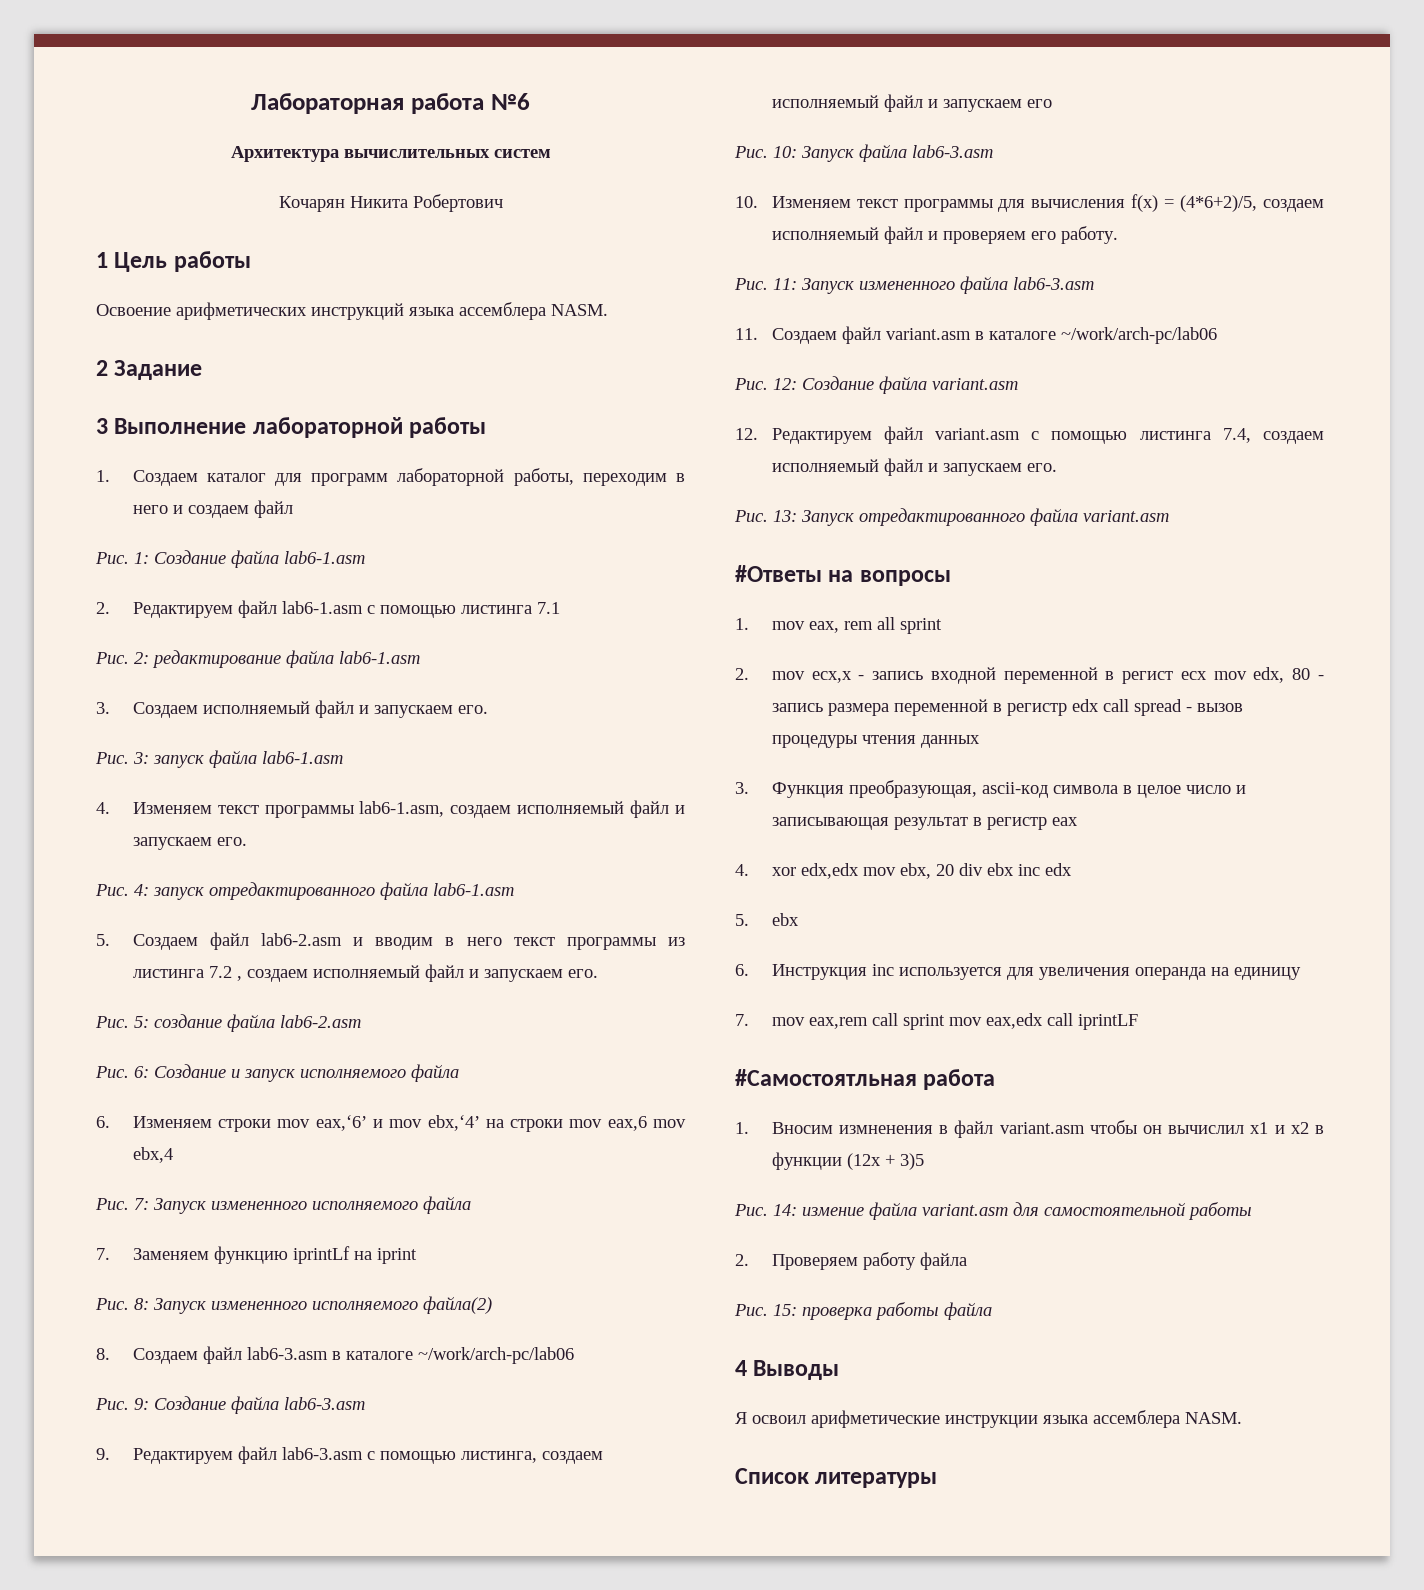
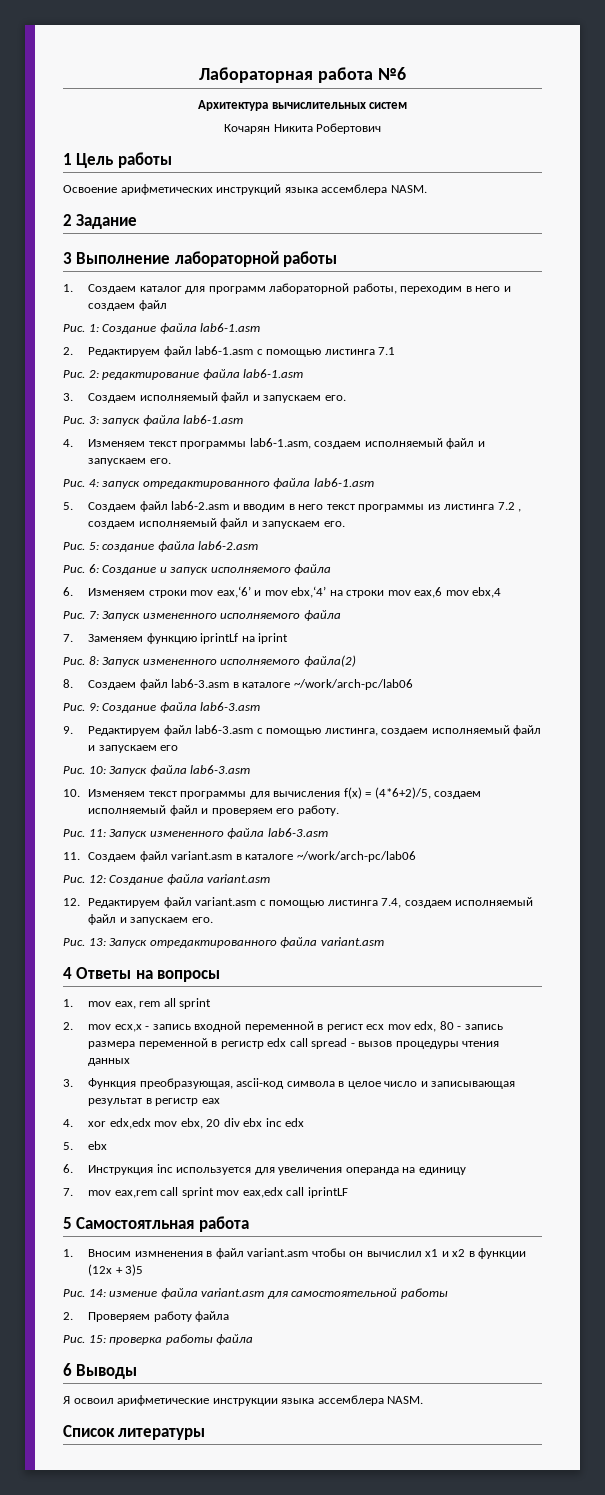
- #Ответы на вопросы
+ 4 Ответы на вопросы
- #Самостоятльная работа
+ 5 Самостоятльная работа
- 4 Выводы
+ 6 Выводы

